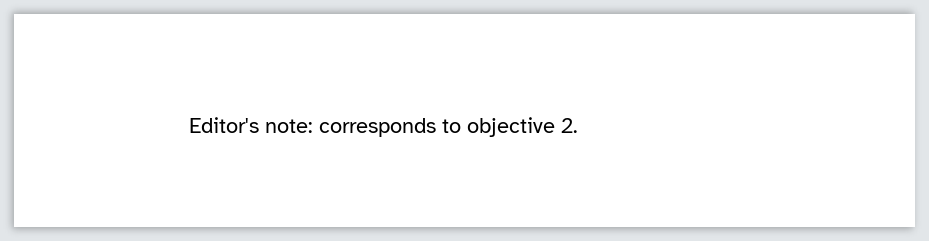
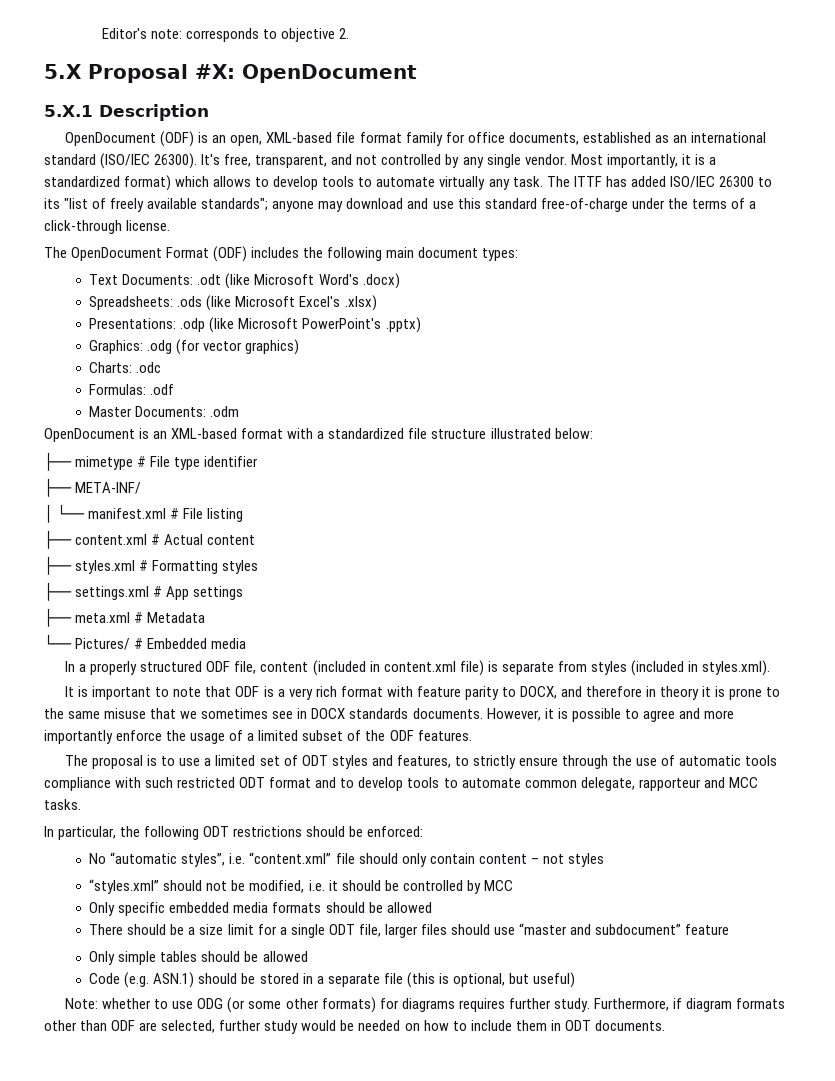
+ 5.X Proposal #X: OpenDocument
+ 5.X.1 Description
+ OpenDocument (ODF) is an open, XML-based file format family for office documents, established as an international standard (ISO/IEC 26300). It's free, transparent, and not controlled by any single vendor. Most importantly, it is a standardized format) which allows to develop tools to automate virtually any task. The ITTF has added ISO/IEC 26300 to its "list of freely available standards"; anyone may download and use this standard free-of-charge under the terms of a click-through license.
+ The OpenDocument Format (ODF) includes the following main document types:
+ Text Documents: .odt (like Microsoft Word's .docx)
+ Spreadsheets: .ods (like Microsoft Excel's .xlsx)
+ Presentations: .odp (like Microsoft PowerPoint's .pptx)
+ Graphics: .odg (for vector graphics)
+ Charts: .odc
+ Formulas: .odf
+ Master Documents: .odm
+ OpenDocument is an XML-based format with a standardized file structure illustrated below:
+ ├── mimetype # File type identifier
+ ├── META-INF/
+ │ └── manifest.xml # File listing
+ ├── content.xml # Actual content
+ ├── styles.xml # Formatting styles
+ ├── settings.xml # App settings
+ ├── meta.xml # Metadata
+ └── Pictures/ # Embedded media
+ In a properly structured ODF file, content (included in content.xml file) is separate from styles (included in styles.xml).
+ It is important to note that ODF is a very rich format with feature parity to DOCX, and therefore in theory it is prone to the same misuse that we sometimes see in DOCX standards documents. However, it is possible to agree and more importantly enforce the usage of a limited subset of the ODF features.
+ The proposal is to use a limited set of ODT styles and features, to strictly ensure through the use of automatic tools compliance with such restricted ODT format and to develop tools to automate common delegate, rapporteur and MCC tasks.
+ In particular, the following ODT restrictions should be enforced:
+ No “automatic styles”, i.e. “content.xml” file should only contain content – not styles
+ “styles.xml” should not be modified, i.e. it should be controlled by MCC
+ Only specific embedded media formats should be allowed
+ There should be a size limit for a single ODT file, larger files should use “master and subdocument” feature
+ Only simple tables should be allowed
+ Code (e.g. ASN.1) should be stored in a separate file (this is optional, but useful)
+ Note: whether to use ODG (or some other formats) for diagrams requires further study. Furthermore, if diagram formats other than ODF are selected, further study would be needed on how to include them in ODT documents.

